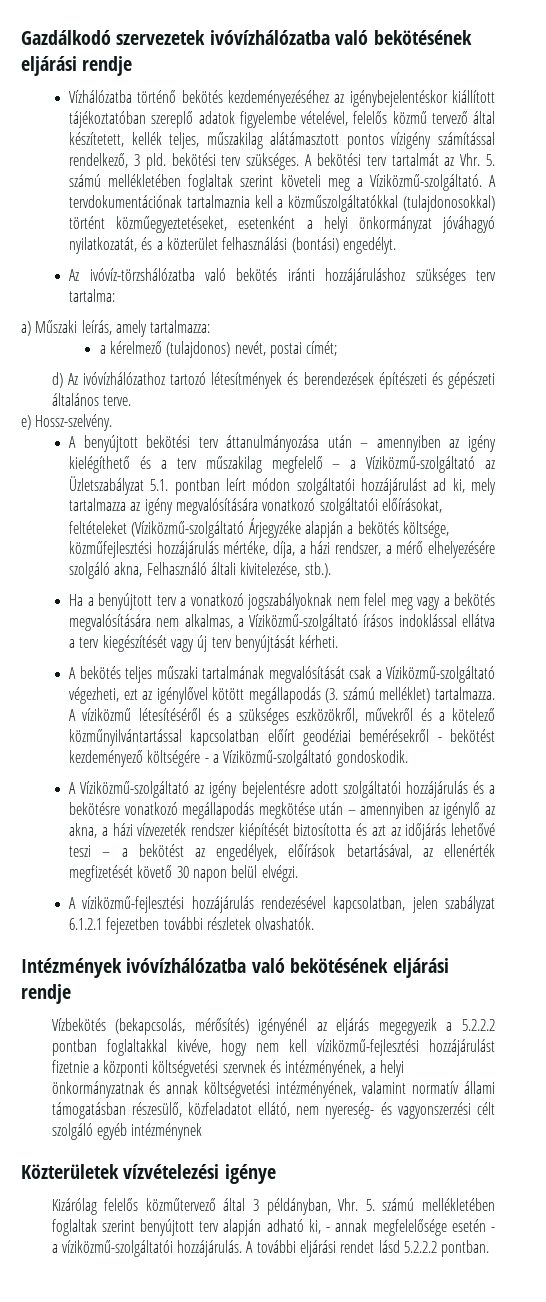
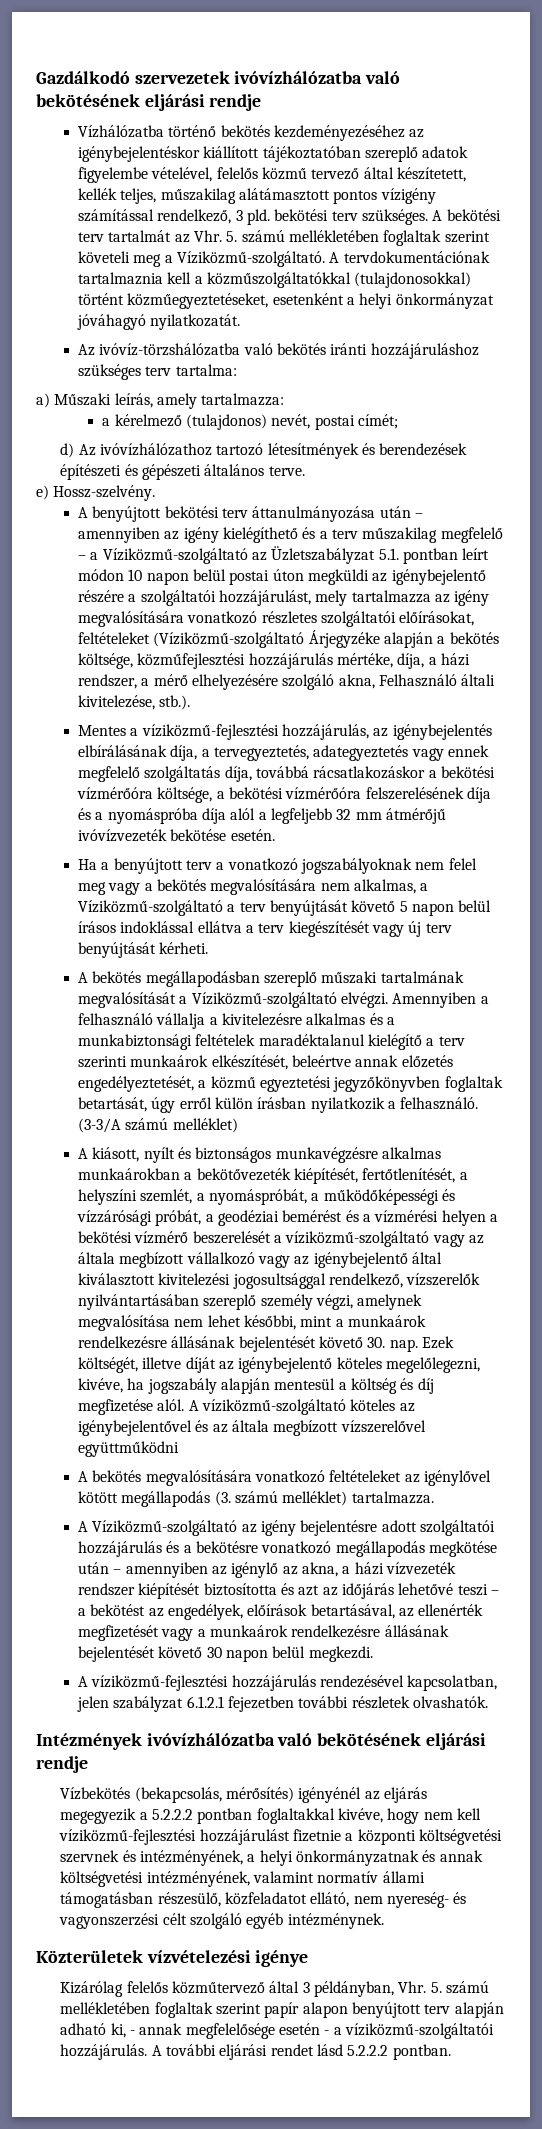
- A tervdokumentációnak tartalmaznia kell a közműszolgáltatókkal (tulajdonosokkal) történt közműegyeztetéseket, esetenként a helyi önkormányzat jóváhagyó nyilatkozatát, és a közterület felhasználási (bontási) engedélyt.
+ A tervdokumentációnak tartalmaznia kell a közműszolgáltatókkal (tulajdonosokkal) történt közműegyeztetéseket, esetenként a helyi önkormányzat jóváhagyó nyilatkozatát.
- A benyújtott bekötési terv áttanulmányozása után – amennyiben az igény kielégíthető és a terv műszakilag megfelelő – a Víziközmű-szolgáltató az Üzletszabályzat 5.1. pontban leírt módon szolgáltatói hozzájárulást ad ki, mely tartalmazza az igény megvalósítására vonatkozó szolgáltatói előírásokat, feltételeket (Víziközmű-szolgáltató Árjegyzéke alapján a bekötés költsége, közműfejlesztési hozzájárulás mértéke, díja, a házi rendszer, a mérő elhelyezésére szolgáló akna, Felhasználó általi kivitelezése, stb.).
+ A benyújtott bekötési terv áttanulmányozása után – amennyiben az igény kielégíthető és a terv műszakilag megfelelő – a Víziközmű-szolgáltató az Üzletszabályzat 5.1. pontban leírt módon 10 napon belül postai úton megküldi az igénybejelentő részére a szolgáltatói hozzájárulást, mely tartalmazza az igény megvalósítására vonatkozó részletes szolgáltatói előírásokat, feltételeket (Víziközmű-szolgáltató Árjegyzéke alapján a bekötés költsége, közműfejlesztési hozzájárulás mértéke, díja, a házi rendszer, a mérő elhelyezésére szolgáló akna, Felhasználó általi kivitelezése, stb.).
+ Mentes a víziközmű-fejlesztési hozzájárulás, az igénybejelentés elbírálásának díja, a tervegyeztetés, adategyeztetés vagy ennek megfelelő szolgáltatás díja, továbbá rácsatlakozáskor a bekötési vízmérőóra költsége, a bekötési vízmérőóra felszerelésének díja és a nyomáspróba díja alól a legfeljebb 32 mm átmérőjű ivóvízvezeték bekötése esetén.
- Ha a benyújtott terv a vonatkozó jogszabályoknak nem felel meg vagy a bekötés megvalósítására nem alkalmas, a Víziközmű-szolgáltató írásos indoklással ellátva a terv kiegészítését vagy új terv benyújtását kérheti.
+ Ha a benyújtott terv a vonatkozó jogszabályoknak nem felel meg vagy a bekötés megvalósítására nem alkalmas, a Víziközmű-szolgáltató a terv benyújtását követő 5 napon belül írásos indoklással ellátva a terv kiegészítését vagy új terv benyújtását kérheti.
- A bekötés teljes műszaki tartalmának megvalósítását csak a Víziközmű-szolgáltató végezheti, ezt az igénylővel kötött megállapodás (3. számú melléklet) tartalmazza. A víziközmű létesítéséről és a szükséges eszközökről, művekről és a kötelező közműnyilvántartással kapcsolatban előírt geodéziai bemérésekről - bekötést kezdeményező költségére - a Víziközmű-szolgáltató gondoskodik.
+ A bekötés megállapodásban szereplő műszaki tartalmának megvalósítását a Víziközmű-szolgáltató elvégzi. Amennyiben a felhasználó vállalja a kivitelezésre alkalmas és a munkabiztonsági feltételek maradéktalanul kielégítő a terv szerinti munkaárok elkészítését, beleértve annak előzetés engedélyeztetését, a közmű egyeztetési jegyzőkönyvben foglaltak betartását, úgy erről külön írásban nyilatkozik a felhasználó. (3-3/A számú melléklet)
+ A kiásott, nyílt és biztonságos munkavégzésre alkalmas munkaárokban a bekötővezeték kiépítését, fertőtlenítését, a helyszíni szemlét, a nyomáspróbát, a működőképességi és vízzárósági próbát, a geodéziai bemérést és a vízmérési helyen a bekötési vízmérő beszerelését a víziközmű-szolgáltató vagy az általa megbízott vállalkozó vagy az igénybejelentő által kiválasztott kivitelezési jogosultsággal rendelkező, vízszerelők nyilvántartásában szereplő személy végzi, amelynek megvalósítása nem lehet későbbi, mint a munkaárok rendelkezésre állásának bejelentését követő 30. nap. Ezek költségét, illetve díját az igénybejelentő köteles megelőlegezni, kivéve, ha jogszabály alapján mentesül a költség és díj megfizetése alól. A víziközmű-szolgáltató köteles az igénybejelentővel és az általa megbízott vízszerelővel együttműködni
+ A bekötés megvalósítására vonatkozó feltételeket az igénylővel kötött megállapodás (3. számú melléklet) tartalmazza.
- A Víziközmű-szolgáltató az igény bejelentésre adott szolgáltatói hozzájárulás és a bekötésre vonatkozó megállapodás megkötése után – amennyiben az igénylő az akna, a házi vízvezeték rendszer kiépítését biztosította és azt az időjárás lehetővé teszi – a bekötést az engedélyek, előírások betartásával, az ellenérték megfizetését követő 30 napon belül elvégzi.
+ A Víziközmű-szolgáltató az igény bejelentésre adott szolgáltatói hozzájárulás és a bekötésre vonatkozó megállapodás megkötése után – amennyiben az igénylő az akna, a házi vízvezeték rendszer kiépítését biztosította és azt az időjárás lehetővé teszi – a bekötést az engedélyek, előírások betartásával, az ellenérték megfizetését vagy a munkaárok rendelkezésre állásának bejelentését követő 30 napon belül megkezdi.
- Vízbekötés (bekapcsolás, mérősítés) igényénél az eljárás megegyezik a 5.2.2.2 pontban foglaltakkal kivéve, hogy nem kell víziközmű-fejlesztési hozzájárulást fizetnie a központi költségvetési szervnek és intézményének, a helyi önkormányzatnak és annak költségvetési intézményének, valamint normatív állami támogatásban részesülő, közfeladatot ellátó, nem nyereség- és vagyonszerzési célt szolgáló egyéb intézménynek
+ Vízbekötés (bekapcsolás, mérősítés) igényénél az eljárás megegyezik a 5.2.2.2 pontban foglaltakkal kivéve, hogy nem kell víziközmű-fejlesztési hozzájárulást fizetnie a központi költségvetési szervnek és intézményének, a helyi önkormányzatnak és annak költségvetési intézményének, valamint normatív állami támogatásban részesülő, közfeladatot ellátó, nem nyereség- és vagyonszerzési célt szolgáló egyéb intézménynek.
- Kizárólag felelős közműtervező által 3 példányban, Vhr. 5. számú mellékletében foglaltak szerint benyújtott terv alapján adható ki, - annak megfelelősége esetén - a víziközmű-szolgáltatói hozzájárulás.
+ Kizárólag felelős közműtervező által 3 példányban, Vhr. 5. számú mellékletében foglaltak szerint papír alapon benyújtott terv alapján adható ki, - annak megfelelősége esetén - a víziközmű-szolgáltatói hozzájárulás.

